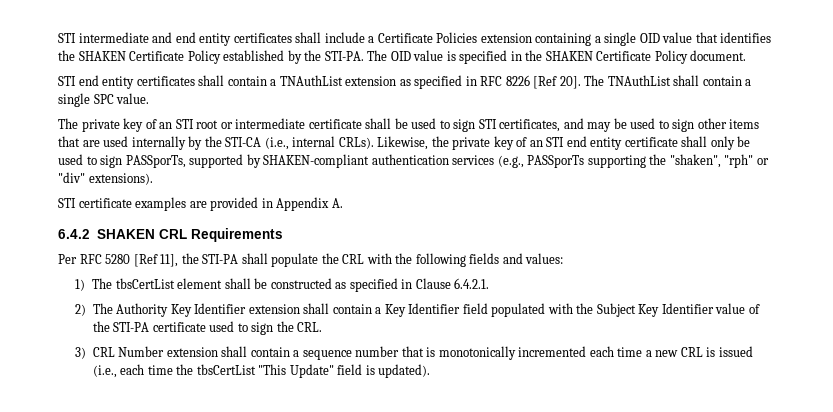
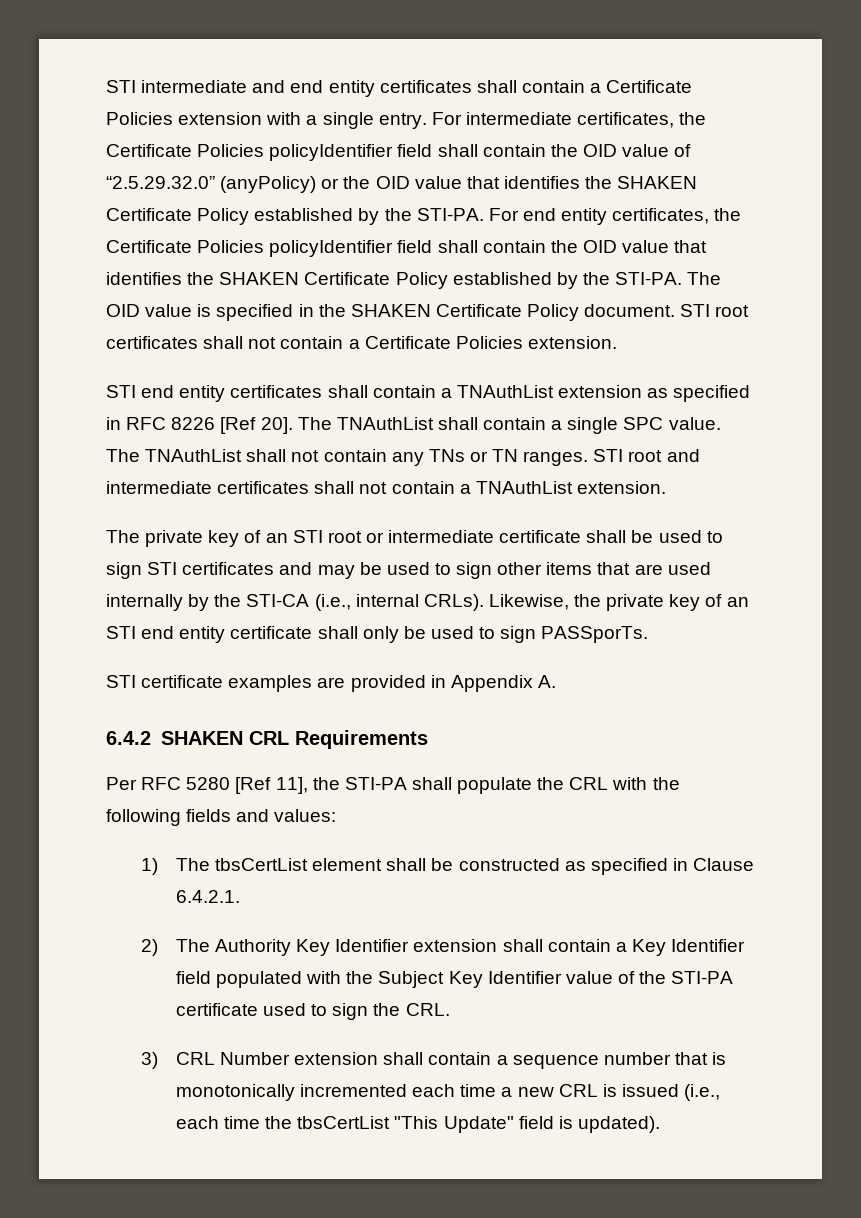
- STI intermediate and end entity certificates shall include a Certificate Policies extension containing a single OID value that identifies the SHAKEN Certificate Policy established by the STI-PA.
+ STI intermediate and end entity certificates shall contain a Certificate Policies extension with a single entry. For intermediate certificates, the Certificate Policies policyIdentifier field shall contain the OID value of “2.5.29.32.0” (anyPolicy) or the OID value that identifies the SHAKEN Certificate Policy established by the STI-PA. For end entity certificates, the Certificate Policies policyIdentifier field shall contain the OID value that identifies the SHAKEN Certificate Policy established by the STI-PA.
+ STI root certificates shall not contain a Certificate Policies extension.
+ The TNAuthList shall not contain any TNs or TN ranges. STI root and intermediate certificates shall not contain a TNAuthList extension.
- The private key of an STI root or intermediate certificate shall be used to sign STI certificates, and may be used to sign other items that are used internally by the STI-CA (i.e., internal CRLs).
+ The private key of an STI root or intermediate certificate shall be used to sign STI certificates and may be used to sign other items that are used internally by the STI-CA (i.e., internal CRLs).
- Likewise, the private key of an STI end entity certificate shall only be used to sign PASSporTs, supported by SHAKEN-compliant authentication services (e.g., PASSporTs supporting the "shaken", "rph" or "div" extensions).
+ Likewise, the private key of an STI end entity certificate shall only be used to sign PASSporTs.

